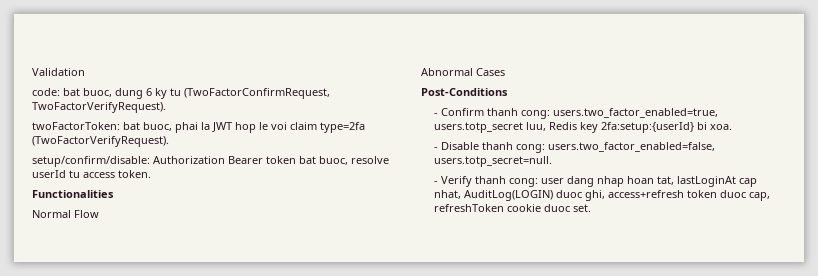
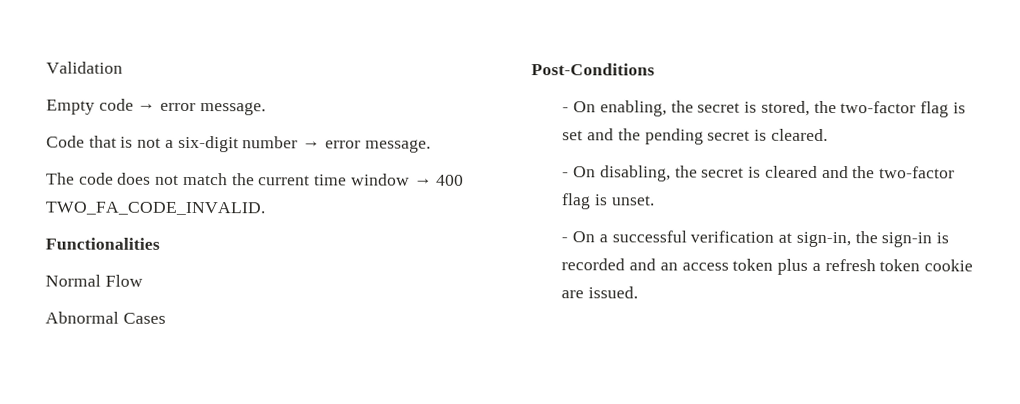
- code: bat buoc, dung 6 ky tu (TwoFactorConfirmRequest, TwoFactorVerifyRequest).
- twoFactorToken: bat buoc, phai la JWT hop le voi claim type=2fa (TwoFactorVerifyRequest).
- setup/confirm/disable: Authorization Bearer token bat buoc, resolve userId tu access token.
+ Empty code → error message.
+ Code that is not a six-digit number → error message.
+ The code does not match the current time window → 400 TWO_FA_CODE_INVALID.
- - Confirm thanh cong: users.two_factor_enabled=true, users.totp_secret luu, Redis key 2fa:setup:{userId} bi xoa.
- - Disable thanh cong: users.two_factor_enabled=false, users.totp_secret=null.
- - Verify thanh cong: user dang nhap hoan tat, lastLoginAt cap nhat, AuditLog(LOGIN) duoc ghi, access+refresh token duoc cap, refreshToken cookie duoc set.
+ - On enabling, the secret is stored, the two-factor flag is set and the pending secret is cleared.
+ - On disabling, the secret is cleared and the two-factor flag is unset.
+ - On a successful verification at sign-in, the sign-in is recorded and an access token plus a refresh token cookie are issued.

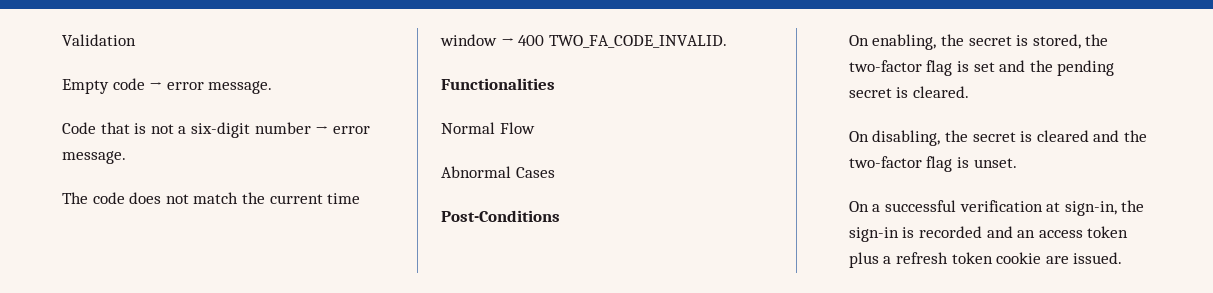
- - On enabling, the secret is stored, the two-factor flag is set and the pending secret is cleared.
+ On enabling, the secret is stored, the two-factor flag is set and the pending secret is cleared.
- - On disabling, the secret is cleared and the two-factor flag is unset.
+ On disabling, the secret is cleared and the two-factor flag is unset.
- - On a successful verification at sign-in, the sign-in is recorded and an access token plus a refresh token cookie are issued.
+ On a successful verification at sign-in, the sign-in is recorded and an access token plus a refresh token cookie are issued.

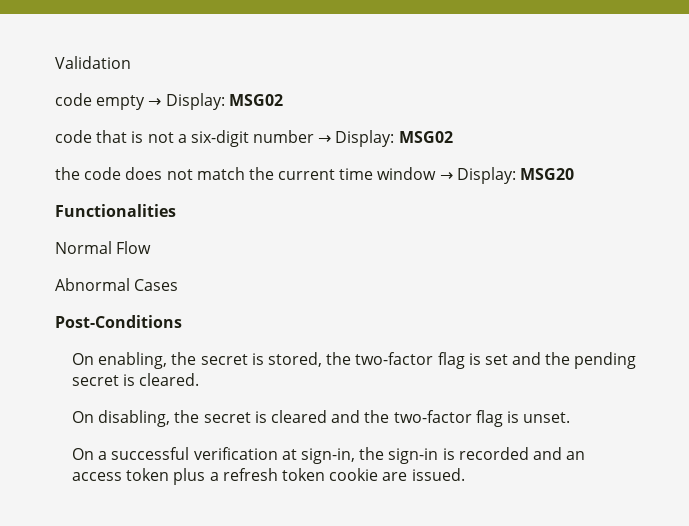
- Empty code → error message.
- Code that is not a six-digit number → error message.
- The code does not match the current time window → 400 TWO_FA_CODE_INVALID.
+ code empty → Display: MSG02
+ code that is not a six-digit number → Display: MSG02
+ the code does not match the current time window → Display: MSG20

